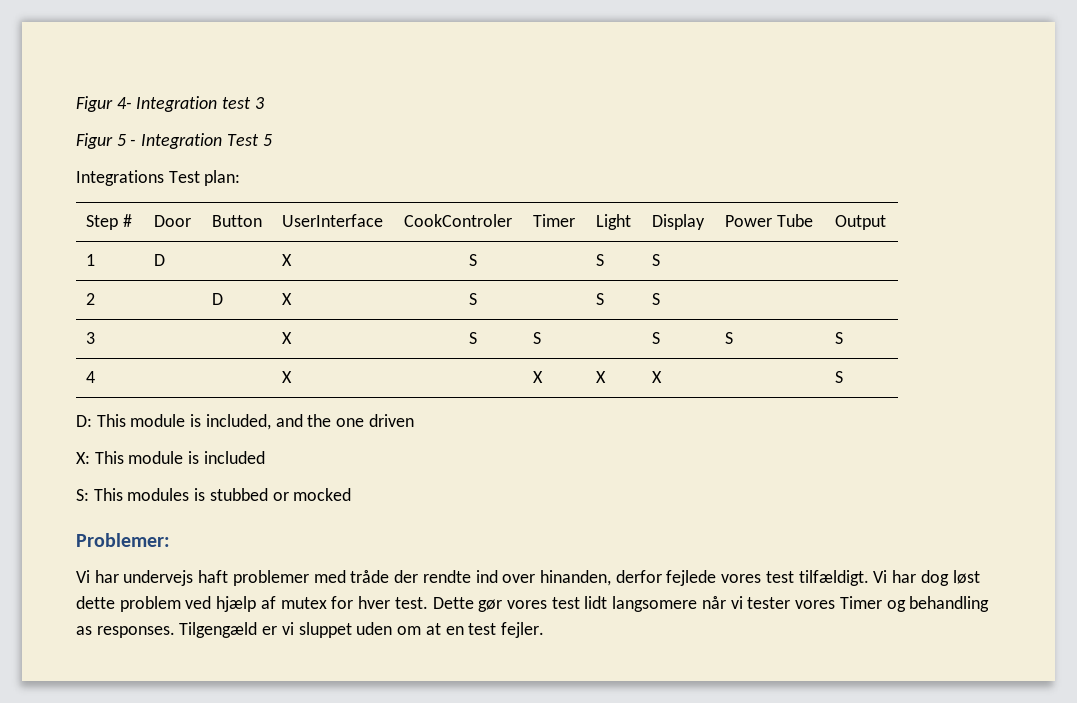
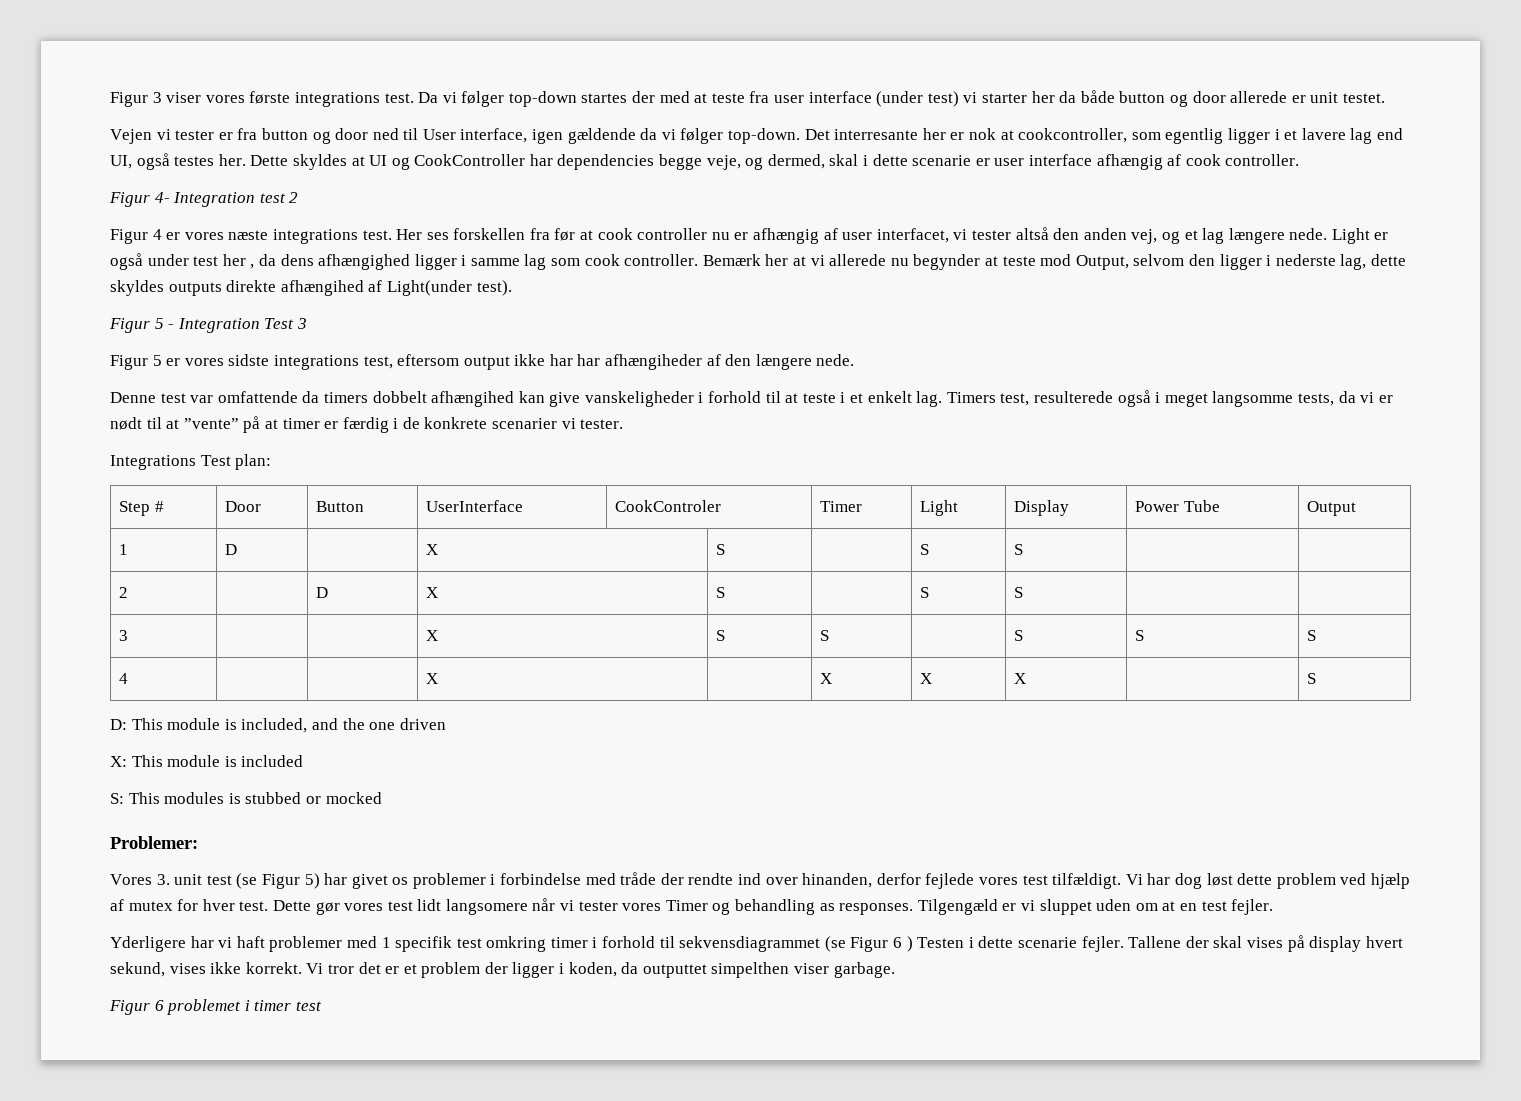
- Figur 4- Integration test 3
+ Figur 3 viser vores første integrations test. Da vi følger top-down startes der med at teste fra user interface (under test) vi starter her da både button og door allerede er unit testet.
+ Vejen vi tester er fra button og door ned til User interface, igen gældende da vi følger top-down. Det interresante her er nok at cookcontroller, som egentlig ligger i et lavere lag end UI, også testes her. Dette skyldes at UI og CookController har dependencies begge veje, og dermed, skal i dette scenarie er user interface afhængig af cook controller.
+ Figur 4- Integration test 2
+ Figur 4 er vores næste integrations test. Her ses forskellen fra før at cook controller nu er afhængig af user interfacet, vi tester altså den anden vej, og et lag længere nede. Light er også under test her , da dens afhængighed ligger i samme lag som cook controller. Bemærk her at vi allerede nu begynder at teste mod Output, selvom den ligger i nederste lag, dette skyldes outputs direkte afhængihed af Light(under test).
- Figur 5 - Integration Test 5
+ Figur 5 - Integration Test 3
+ Figur 5 er vores sidste integrations test, eftersom output ikke har har afhængiheder af den længere nede.
+ Denne test var omfattende da timers dobbelt afhængihed kan give vanskeligheder i forhold til at teste i et enkelt lag. Timers test, resulterede også i meget langsomme tests, da vi er nødt til at ”vente” på at timer er færdig i de konkrete scenarier vi tester.
- Vi har undervejs haft problemer med tråde der rendte ind over hinanden, derfor fejlede vores test tilfældigt.
+ Vores 3. unit test (se Figur 5) har givet os problemer i forbindelse med tråde der rendte ind over hinanden, derfor fejlede vores test tilfældigt.
+ Yderligere har vi haft problemer med 1 specifik test omkring timer i forhold til sekvensdiagrammet (se Figur 6 ) Testen i dette scenarie fejler. Tallene der skal vises på display hvert sekund, vises ikke korrekt. Vi tror det er et problem der ligger i koden, da outputtet simpelthen viser garbage.
+ Figur 6 problemet i timer test

